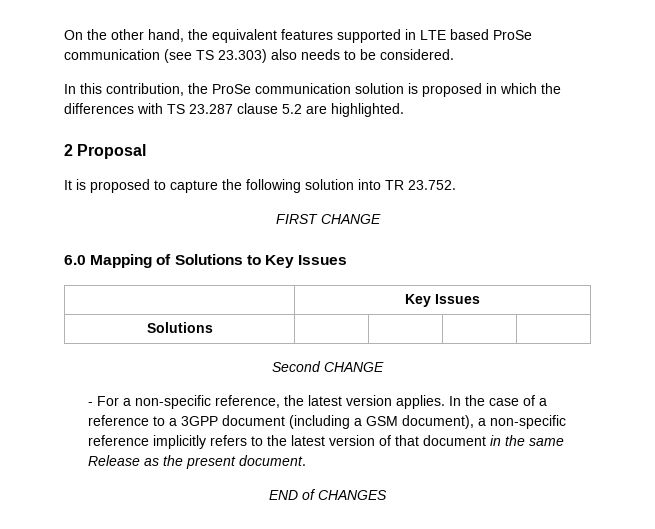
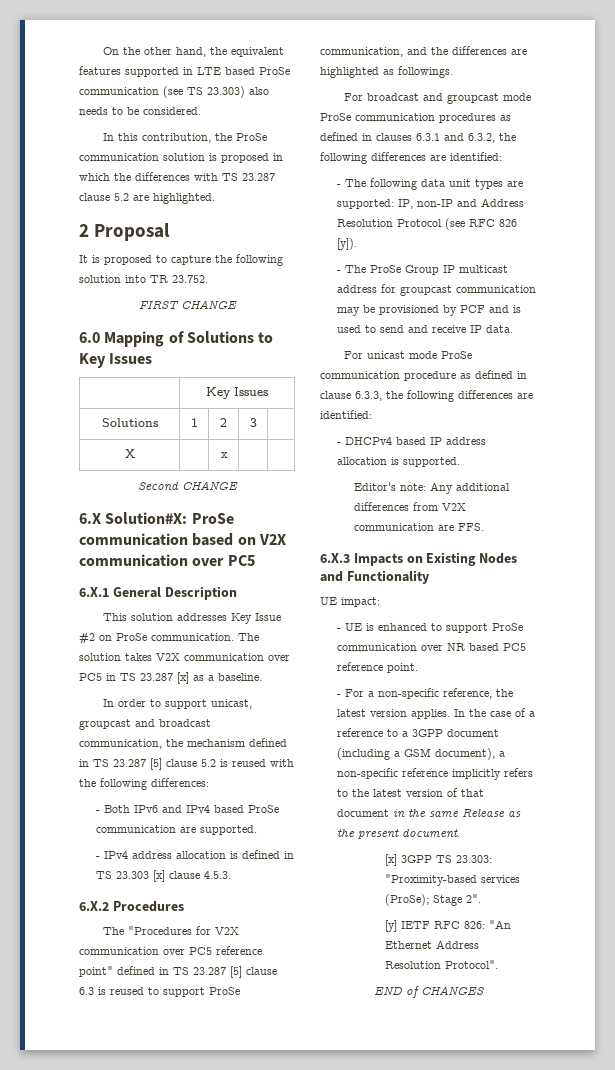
- Solutions | | | |
+ Solutions | 1 | 2 | 3 |
+ X | | x | |
  Second CHANGE
+ 6.X Solution#X: ProSe communication based on V2X communication over PC5
+ 6.X.1 General Description
+ This solution addresses Key Issue #2 on ProSe communication. The solution takes V2X communication over PC5 in TS 23.287 [x] as a baseline.
+ In order to support unicast, groupcast and broadcast communication, the mechanism defined in TS 23.287 [5] clause 5.2 is reused with the following differences:
+ - Both IPv6 and IPv4 based ProSe communication are supported.
+ - IPv4 address allocation is defined in TS 23.303 [x] clause 4.5.3.
+ 6.X.2 Procedures
+ The "Procedures for V2X communication over PC5 reference point" defined in TS 23.287 [5] clause 6.3 is reused to support ProSe communication, and the differences are highlighted as followings.
+ For broadcast and groupcast mode ProSe communication procedures as defined in clauses 6.3.1 and 6.3.2, the following differences are identified:
+ - The following data unit types are supported: IP, non-IP and Address Resolution Protocol (see RFC 826 [y]).
+ - The ProSe Group IP multicast address for groupcast communication may be provisioned by PCF and is used to send and receive IP data.
+ For unicast mode ProSe communication procedure as defined in clause 6.3.3, the following differences are identified:
+ - DHCPv4 based IP address allocation is supported.
+ Editor's note: Any additional differences from V2X communication are FFS.
+ 6.X.3 Impacts on Existing Nodes and Functionality
+ UE impact:
+ - UE is enhanced to support ProSe communication over NR based PC5 reference point.
+ [x] 3GPP TS 23.303: "Proximity-based services (ProSe); Stage 2".
+ [y] IETF RFC 826: "An Ethernet Address Resolution Protocol".

